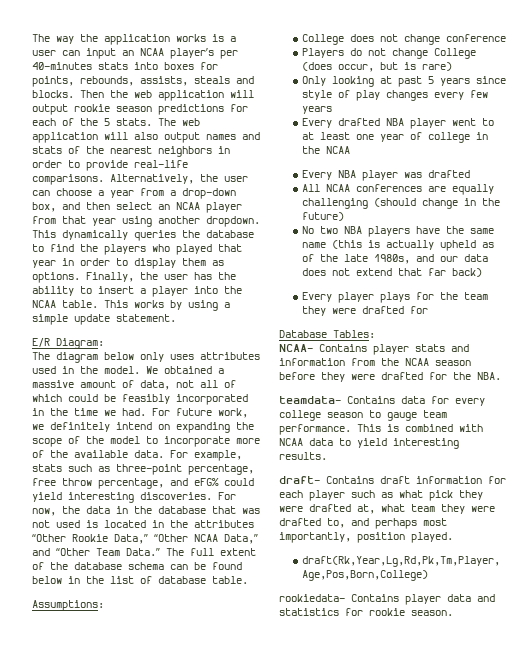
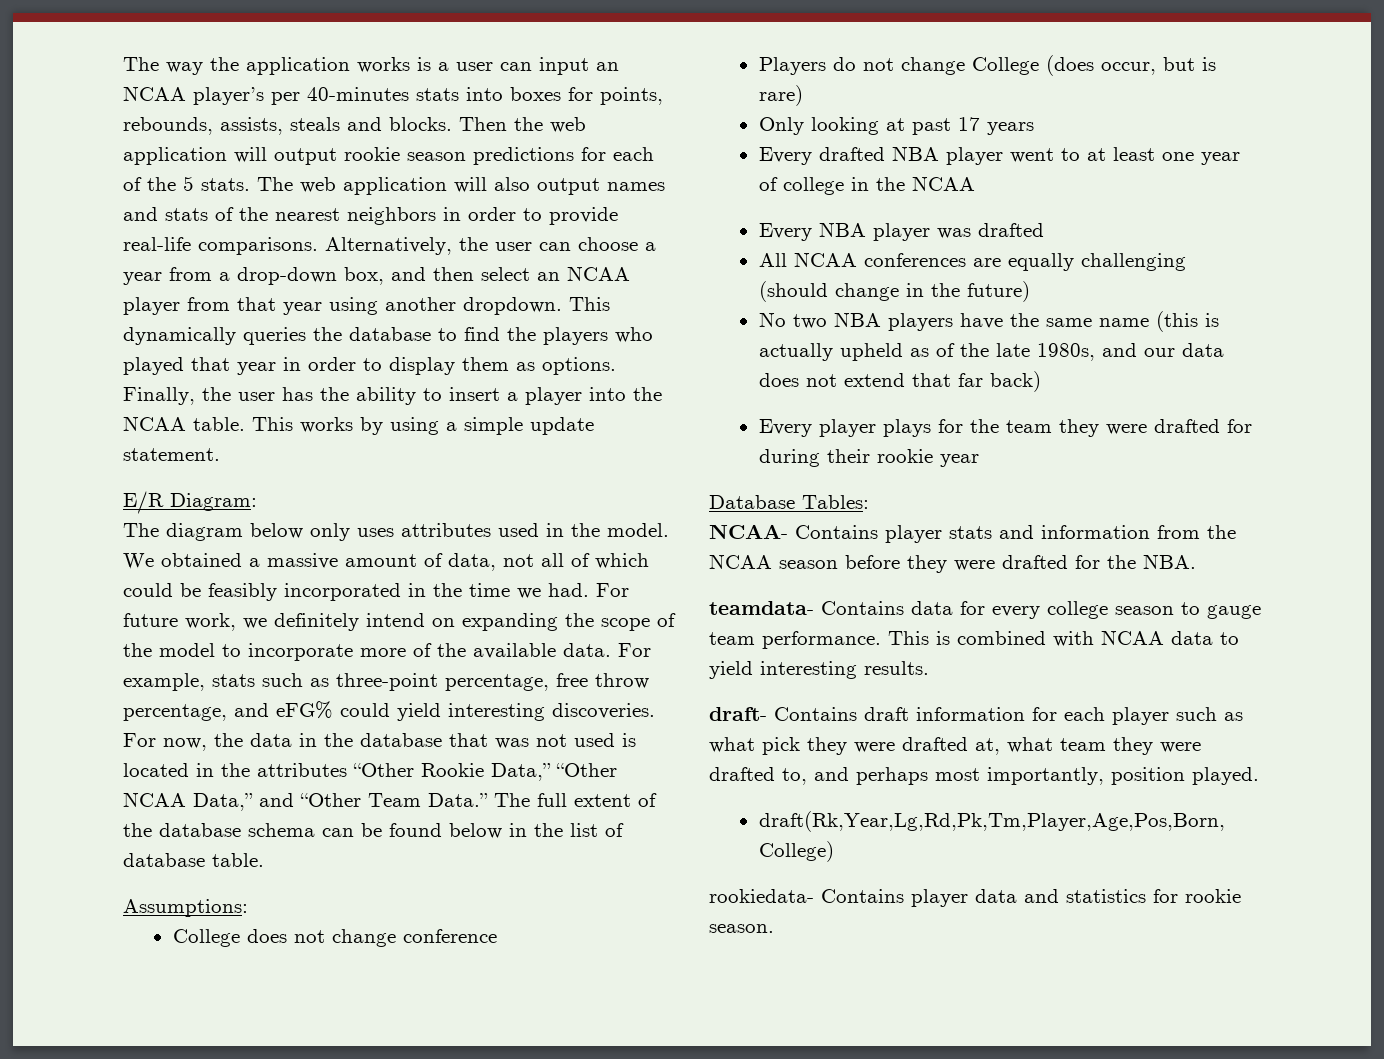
- Only looking at past 5 years since style of play changes every few years
+ Only looking at past 17 years
- Every player plays for the team they were drafted for
+ Every player plays for the team they were drafted for during their rookie year

